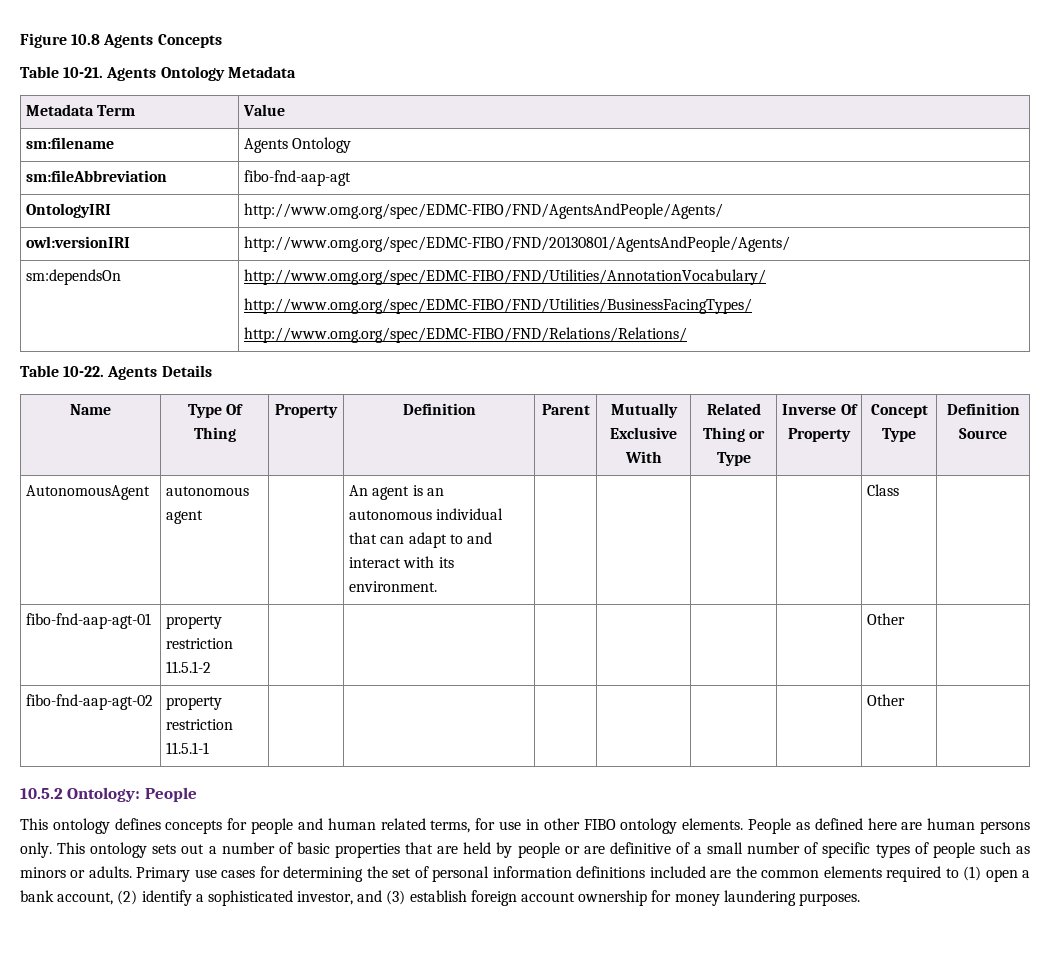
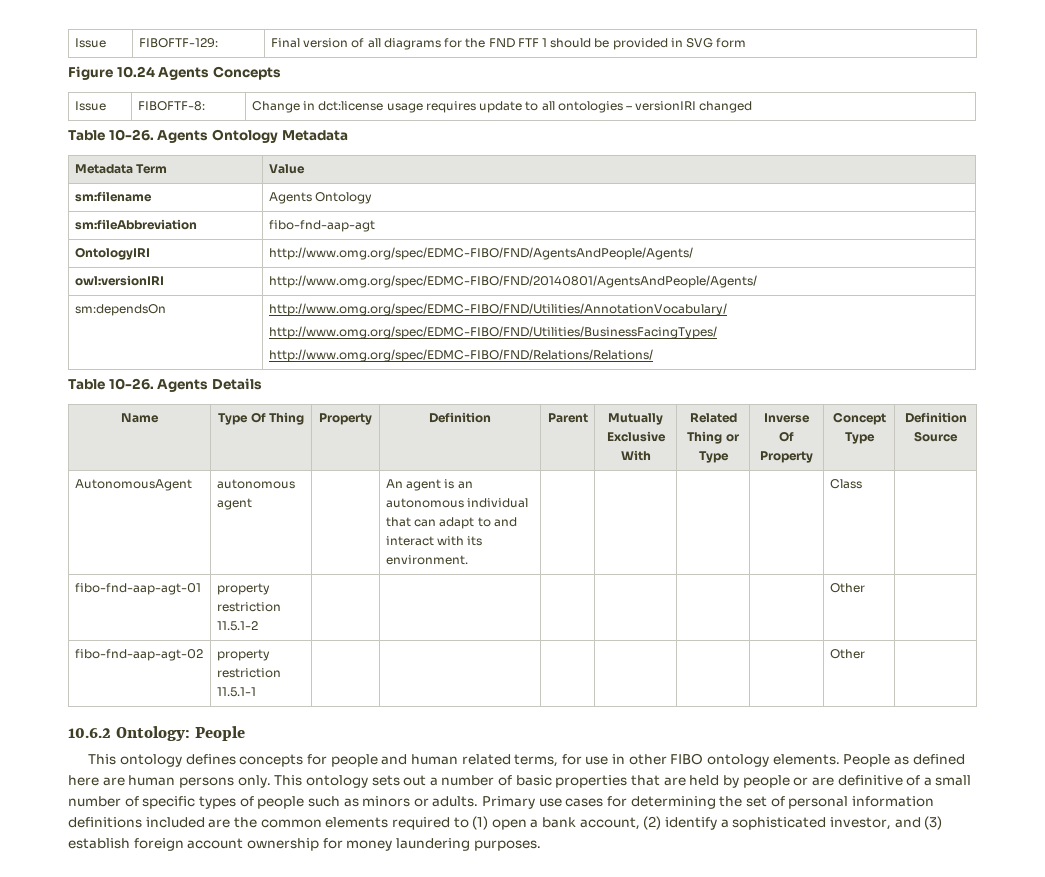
- Figure 10.8 Agents Concepts
- Table 10-21.
+ Issue | FIBOFTF-129: | Final version of all diagrams for the FND FTF 1 should be provided in SVG form
+ Figure 10.24 Agents Concepts
+ Issue | FIBOFTF-8: | Change in dct:license usage requires update to all ontologies – versionIRI changed
+ Table 10-26.
- owl:versionIRI | http://www.omg.org/spec/EDMC-FIBO/FND/20130801/AgentsAndPeople/Agents/
+ owl:versionIRI | http://www.omg.org/spec/EDMC-FIBO/FND/20140801/AgentsAndPeople/Agents/
  sm:dependsOn | http://www.omg.org/spec/EDMC-FIBO/FND/Utilities/AnnotationVocabulary/
  http://www.omg.org/spec/EDMC-FIBO/FND/Utilities/BusinessFacingTypes/
  http://www.omg.org/spec/EDMC-FIBO/FND/Relations/Relations/
- Table 10-22.
+ Table 10-26.
- 10.5.2 Ontology: People
+ 10.6.2 Ontology: People

